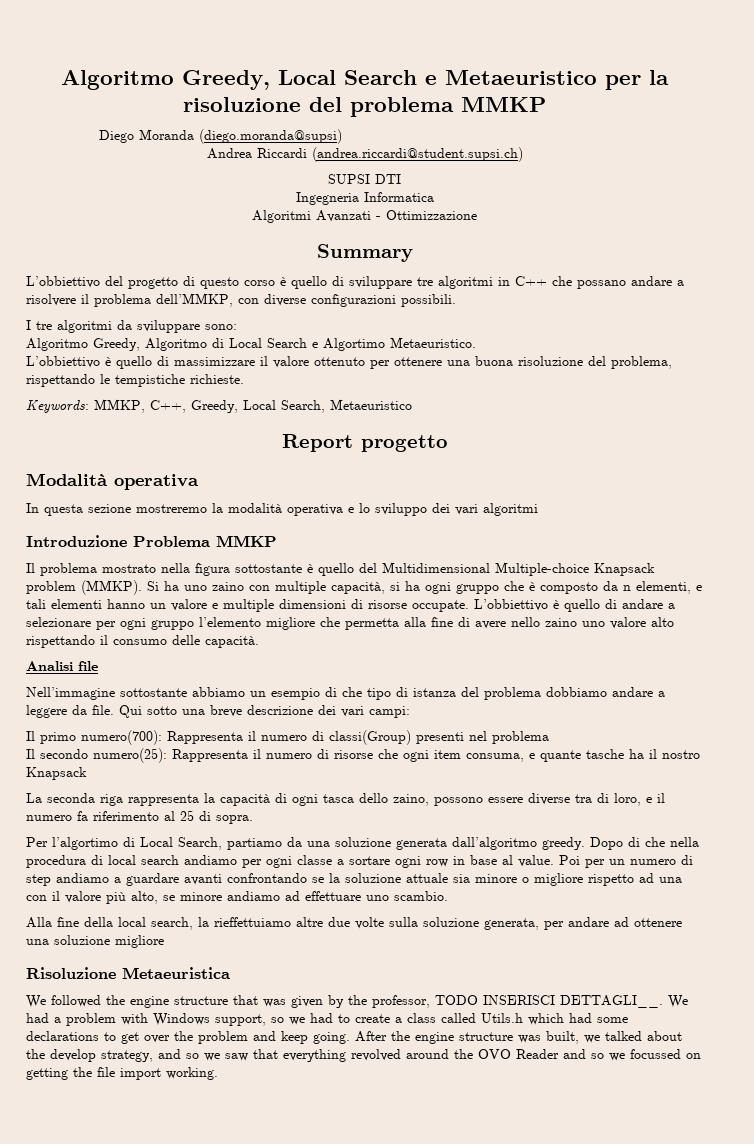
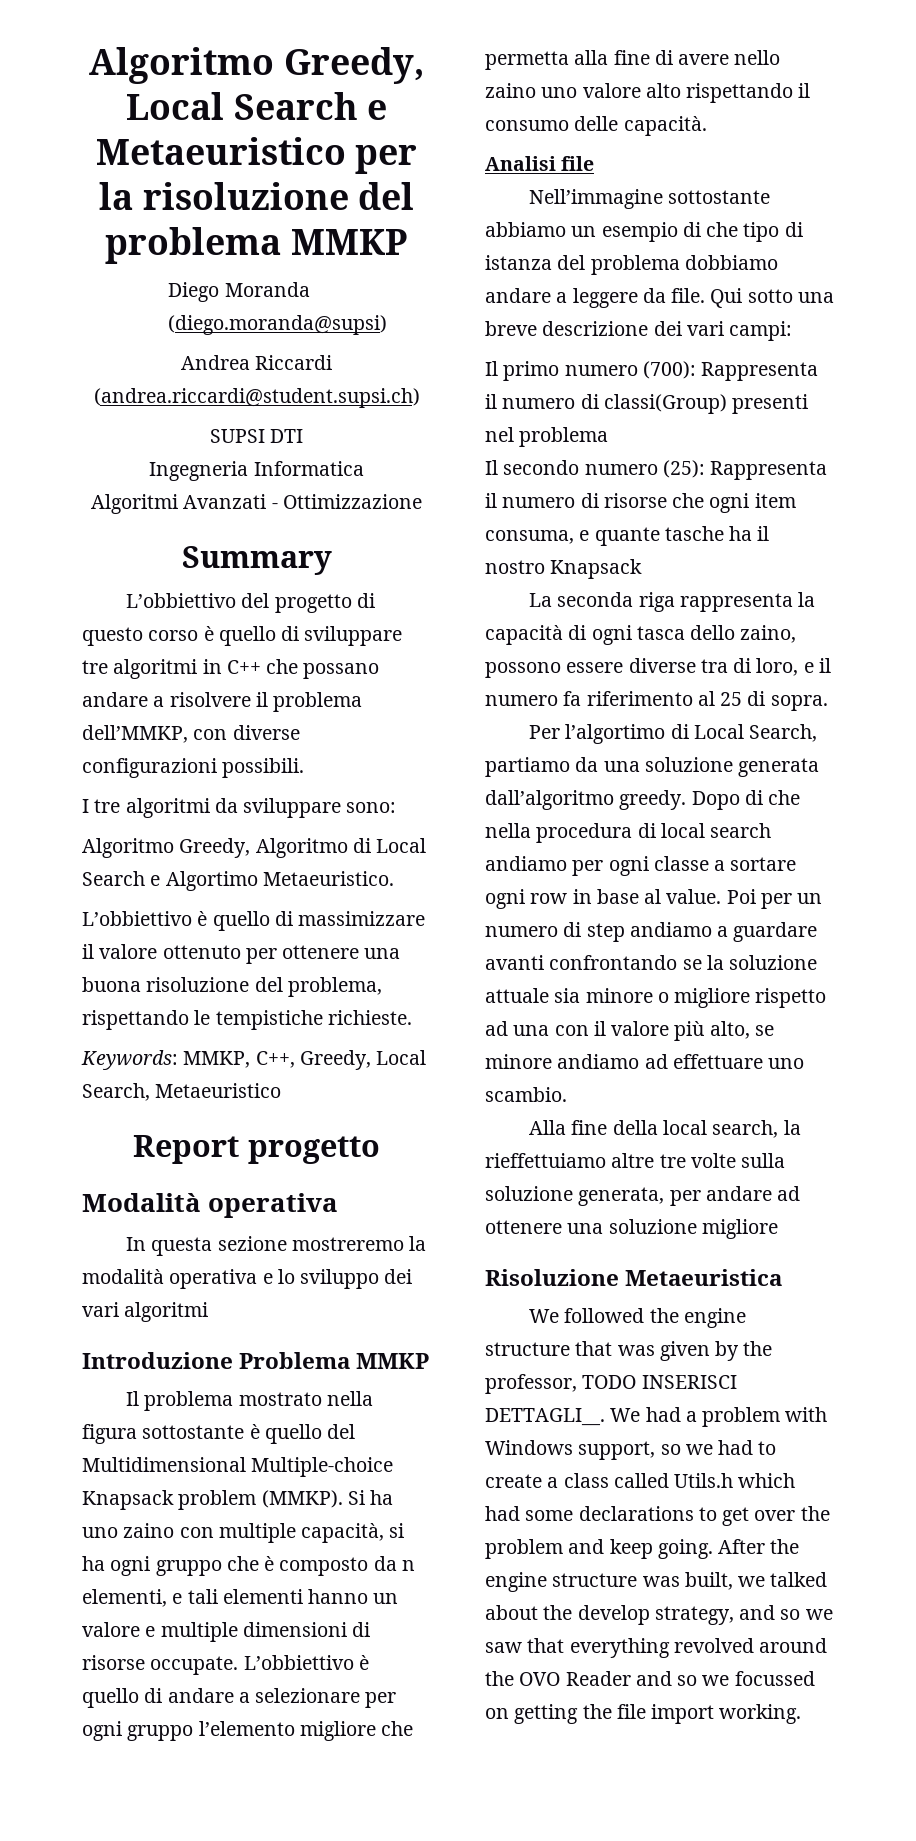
- Il primo numero(700): Rappresenta il numero di classi(Group) presenti nel problema
+ Il primo numero (700): Rappresenta il numero di classi(Group) presenti nel problema
- Il secondo numero(25): Rappresenta il numero di risorse che ogni item consuma, e quante tasche ha il nostro Knapsack
+ Il secondo numero (25): Rappresenta il numero di risorse che ogni item consuma, e quante tasche ha il nostro Knapsack
- Alla fine della local search, la rieffettuiamo altre due volte sulla soluzione generata, per andare ad ottenere una soluzione migliore
+ Alla fine della local search, la rieffettuiamo altre tre volte sulla soluzione generata, per andare ad ottenere una soluzione migliore

